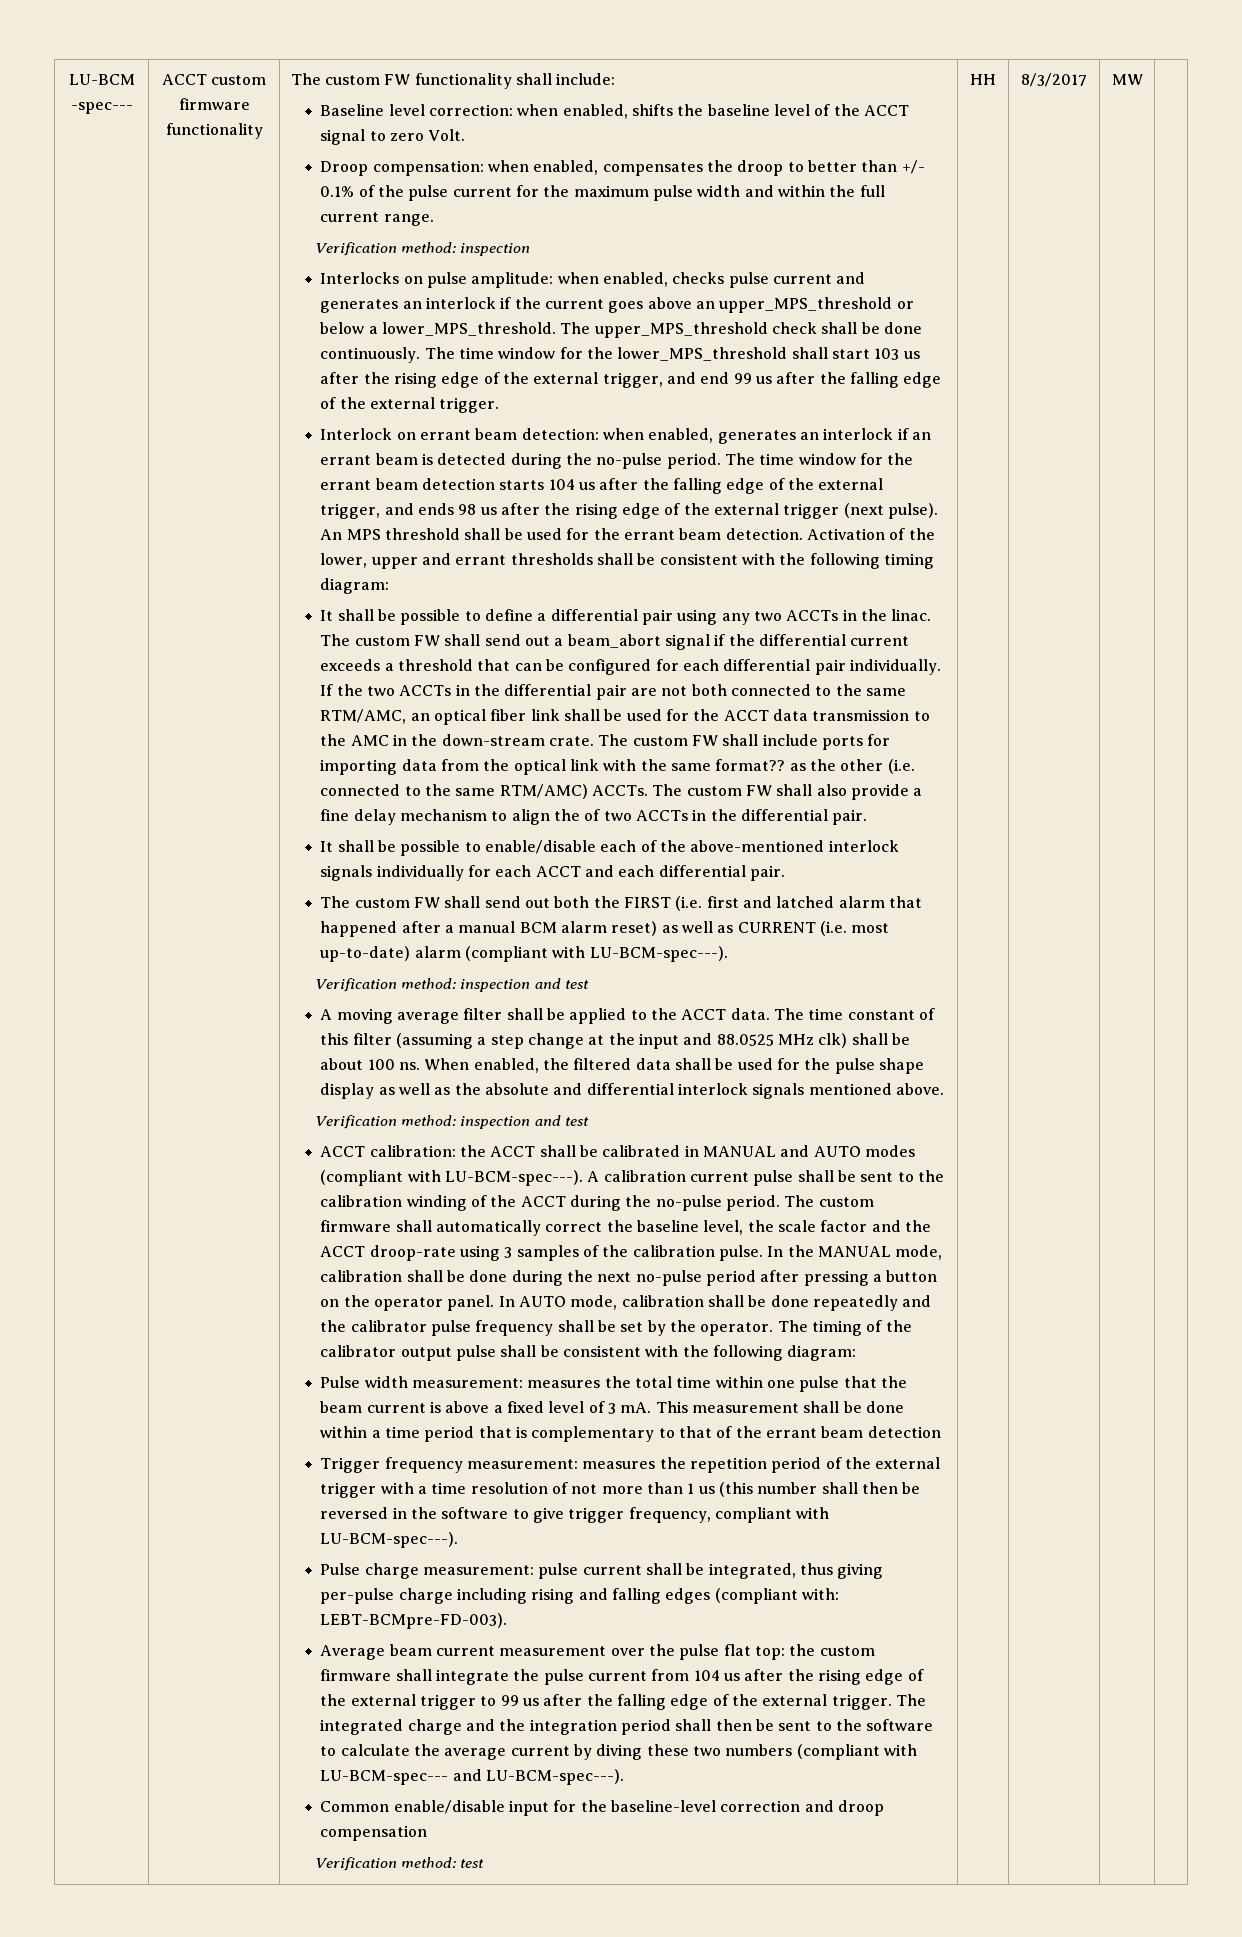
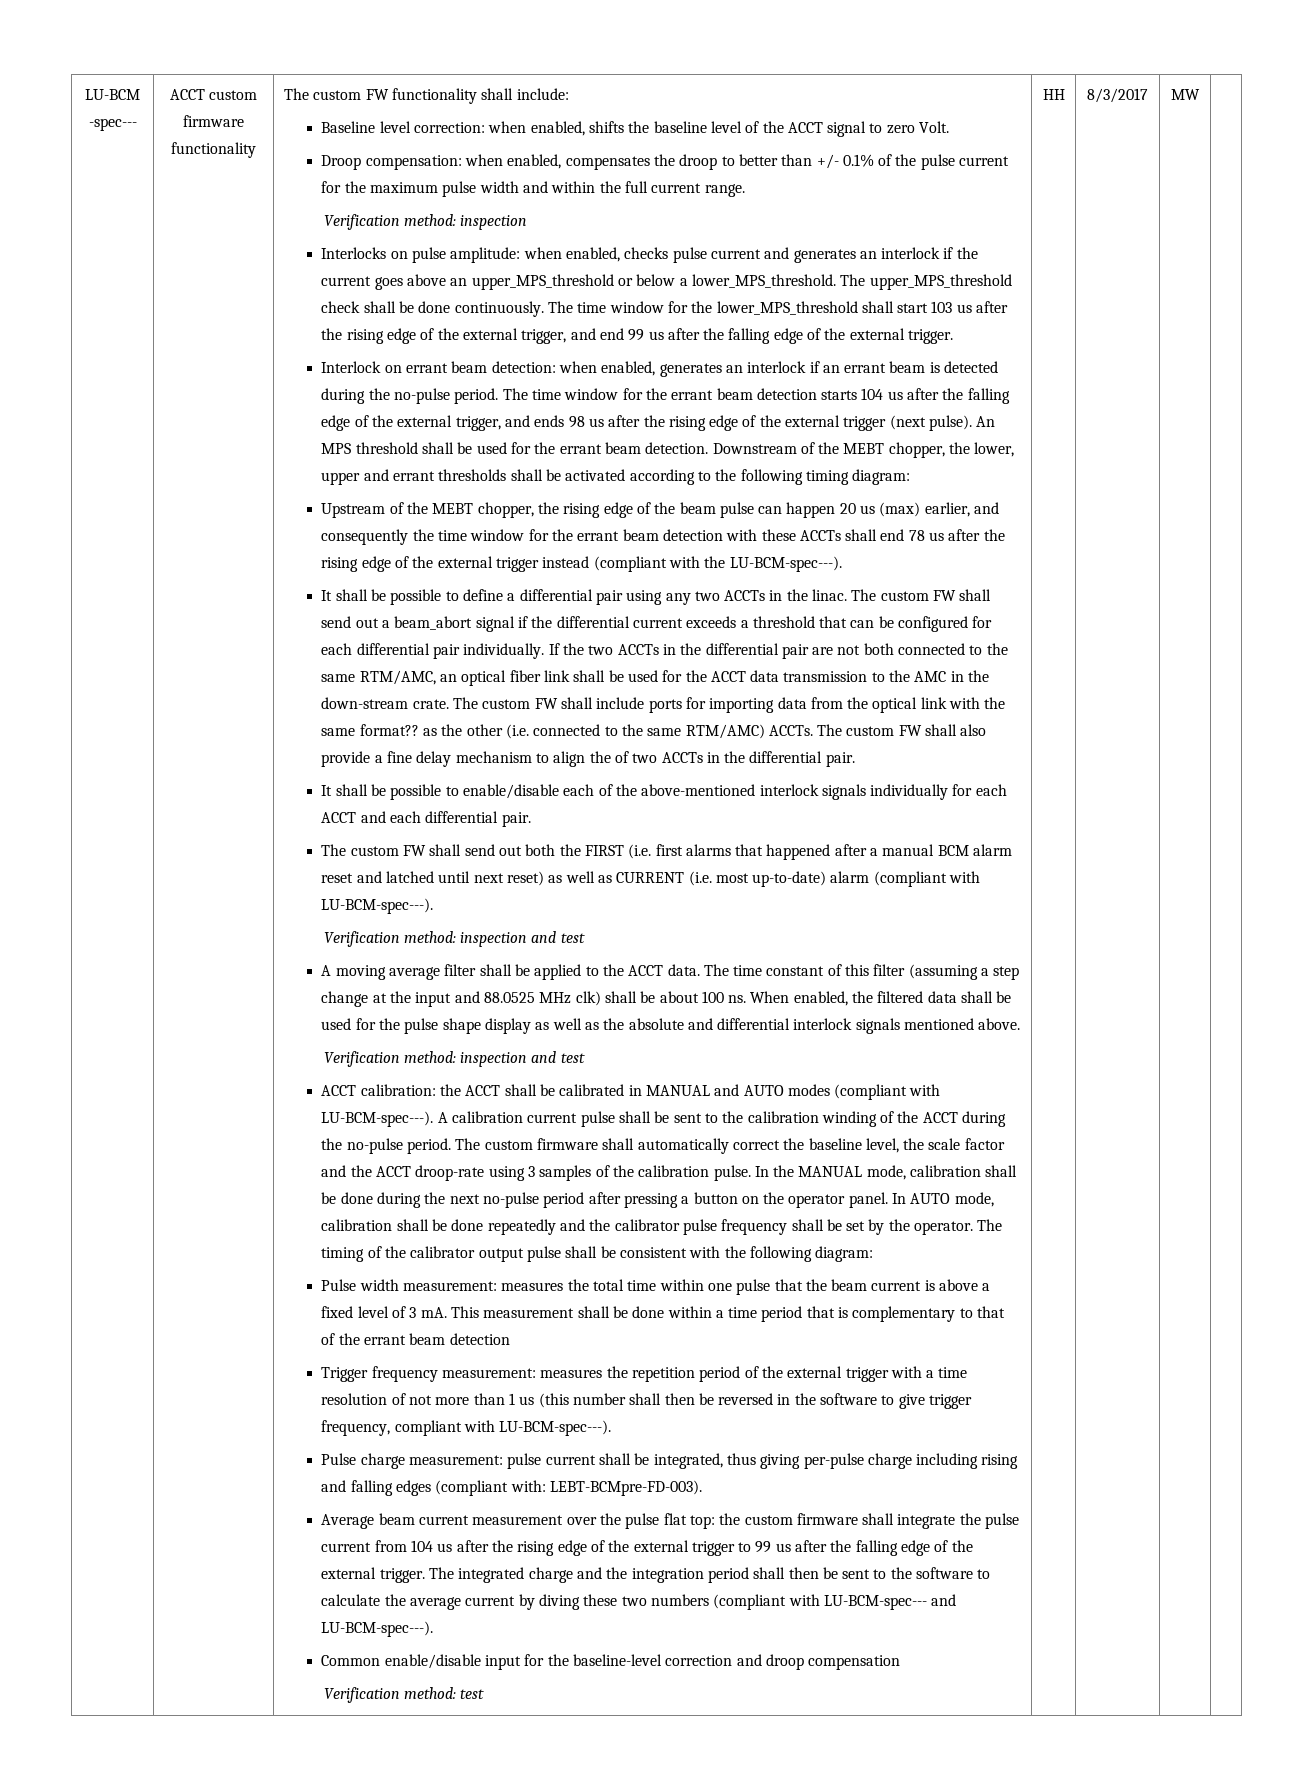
- Activation of the lower, upper and errant thresholds shall be consistent with the following timing diagram:
+ Downstream of the MEBT chopper, the lower, upper and errant thresholds shall be activated according to the following timing diagram:
+ Upstream of the MEBT chopper, the rising edge of the beam pulse can happen 20 us (max) earlier, and consequently the time window for the errant beam detection with these ACCTs shall end 78 us after the rising edge of the external trigger instead (compliant with the LU-BCM-spec---).
- The custom FW shall send out both the FIRST (i.e. first and latched alarm that happened after a manual BCM alarm reset) as well as CURRENT (i.e. most up-to-date) alarm (compliant with LU-BCM-spec---).
+ The custom FW shall send out both the FIRST (i.e. first alarms that happened after a manual BCM alarm reset and latched until next reset) as well as CURRENT (i.e. most up-to-date) alarm (compliant with LU-BCM-spec---).

